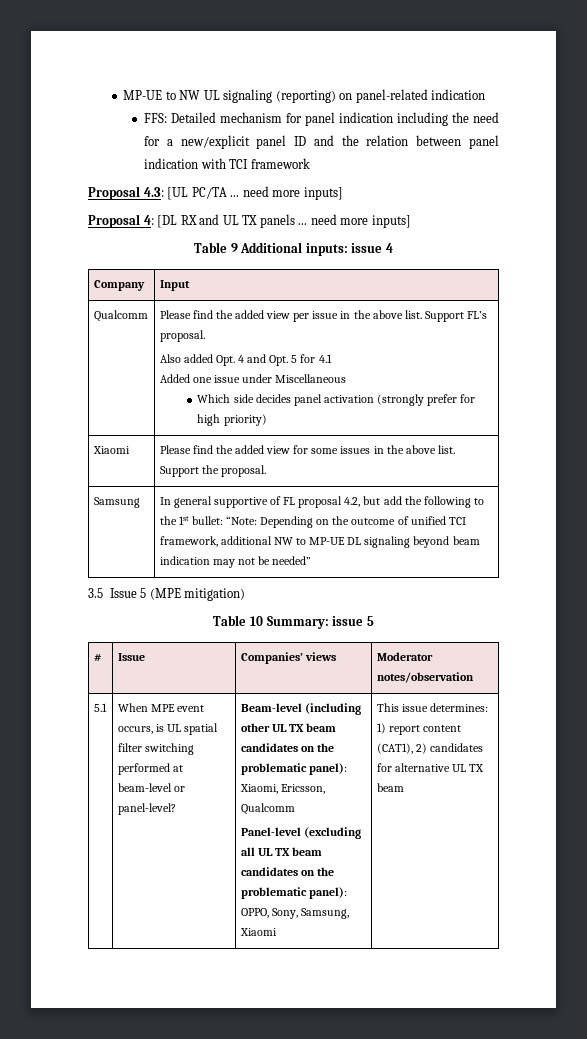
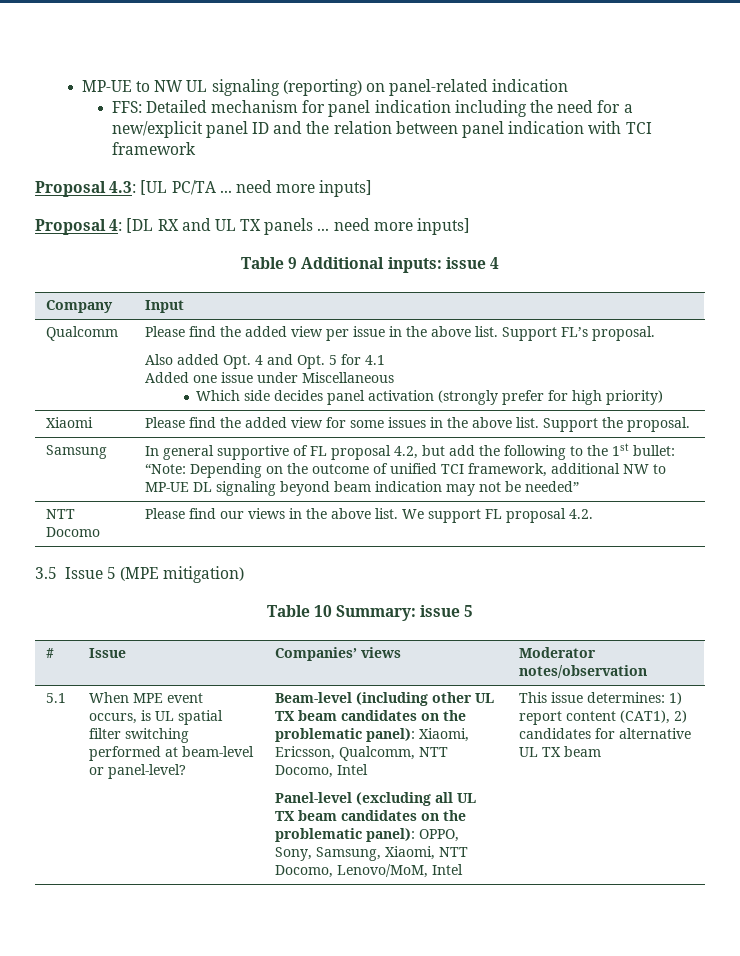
+ NTT Docomo | Please find our views in the above list. We support FL proposal 4.2.
- Beam-level (including other UL TX beam candidates on the problematic panel): Xiaomi, Ericsson, Qualcomm
+ Beam-level (including other UL TX beam candidates on the problematic panel): Xiaomi, Ericsson, Qualcomm, NTT Docomo, Intel
- Panel-level (excluding all UL TX beam candidates on the problematic panel): OPPO, Sony, Samsung, Xiaomi
+ Panel-level (excluding all UL TX beam candidates on the problematic panel): OPPO, Sony, Samsung, Xiaomi, NTT Docomo, Lenovo/MoM, Intel

